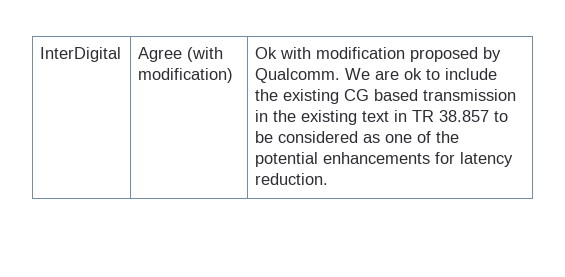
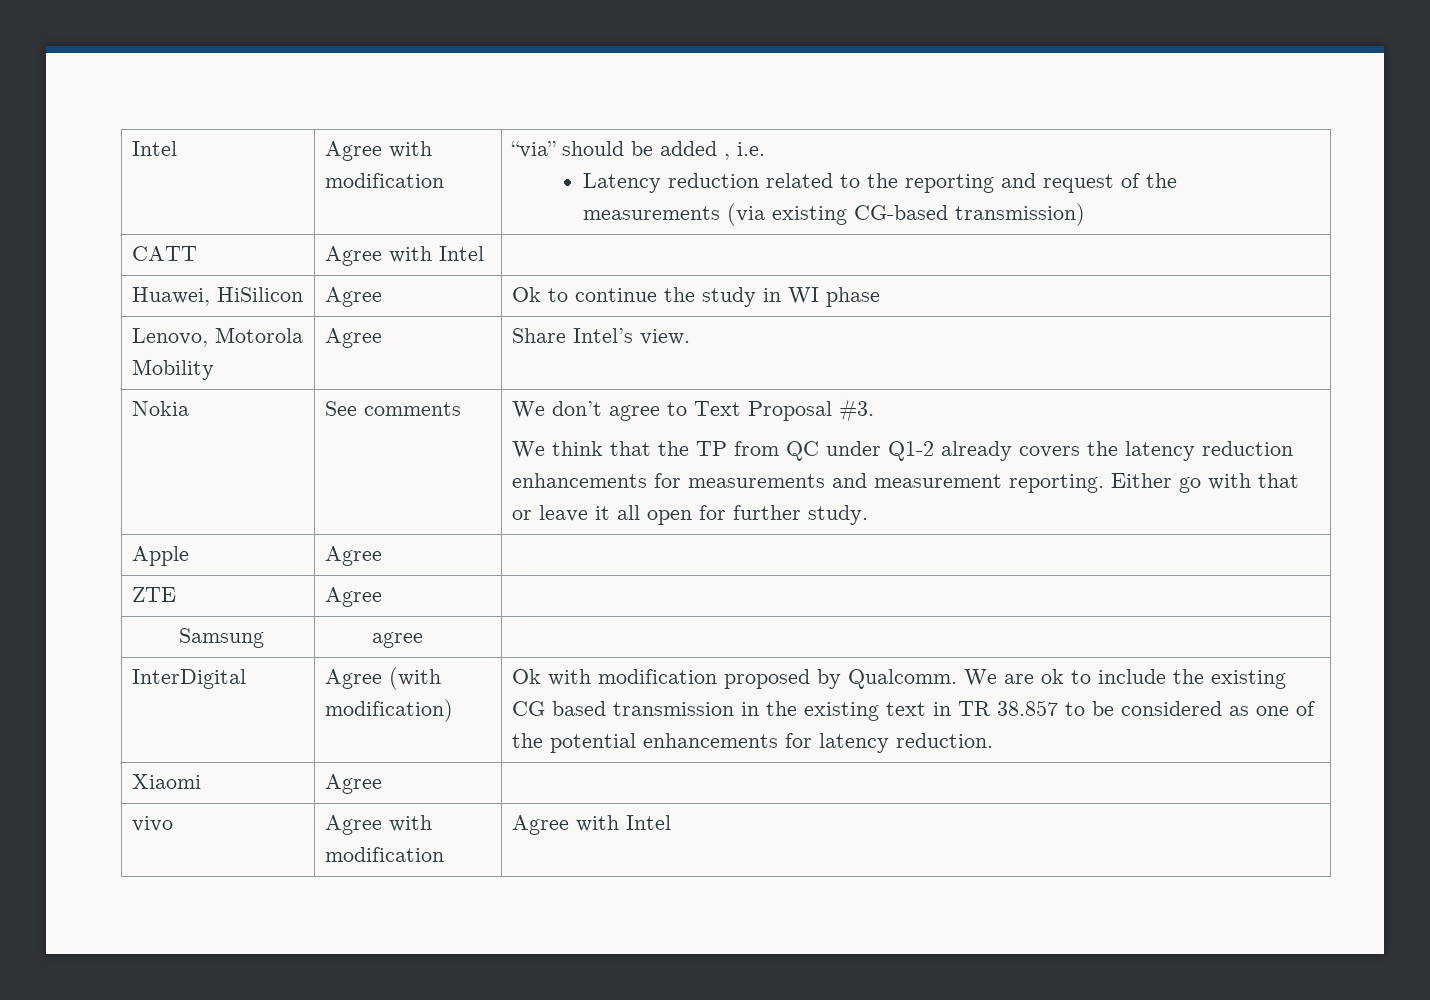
+ Intel | Agree with modification | “via” should be added , i.e.
+ Latency reduction related to the reporting and request of the measurements (via existing CG-based transmission)
+ CATT | Agree with Intel |
+ Huawei, HiSilicon | Agree | Ok to continue the study in WI phase
+ Lenovo, Motorola Mobility | Agree | Share Intel’s view.
+ Nokia | See comments | We don’t agree to Text Proposal #3.
+ We think that the TP from QC under Q1-2 already covers the latency reduction enhancements for measurements and measurement reporting. Either go with that or leave it all open for further study.
+ Apple | Agree |
+ ZTE | Agree |
+ Samsung | agree |
+ Xiaomi | Agree |
+ vivo | Agree with modification | Agree with Intel

